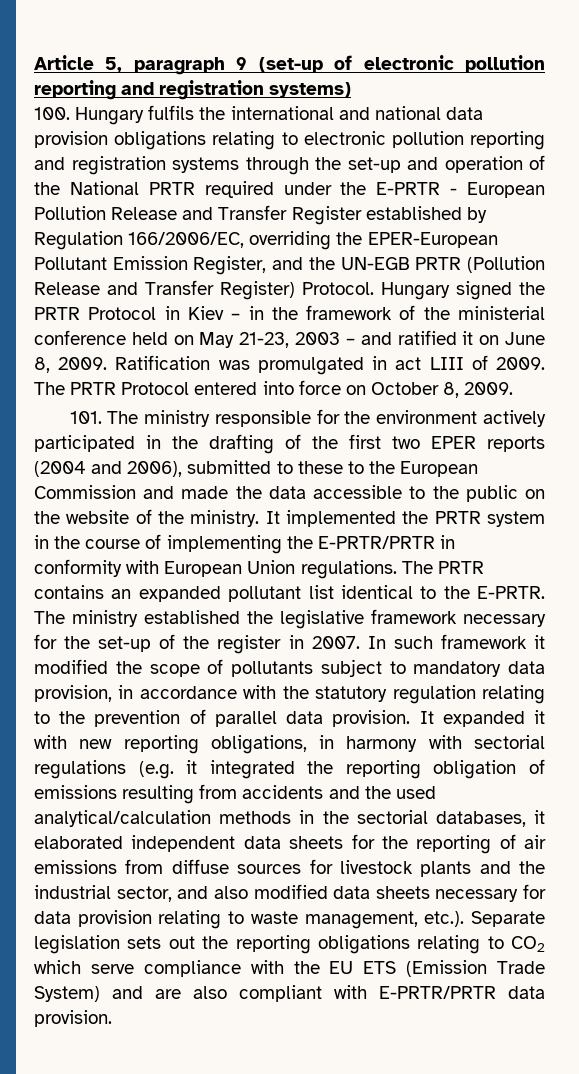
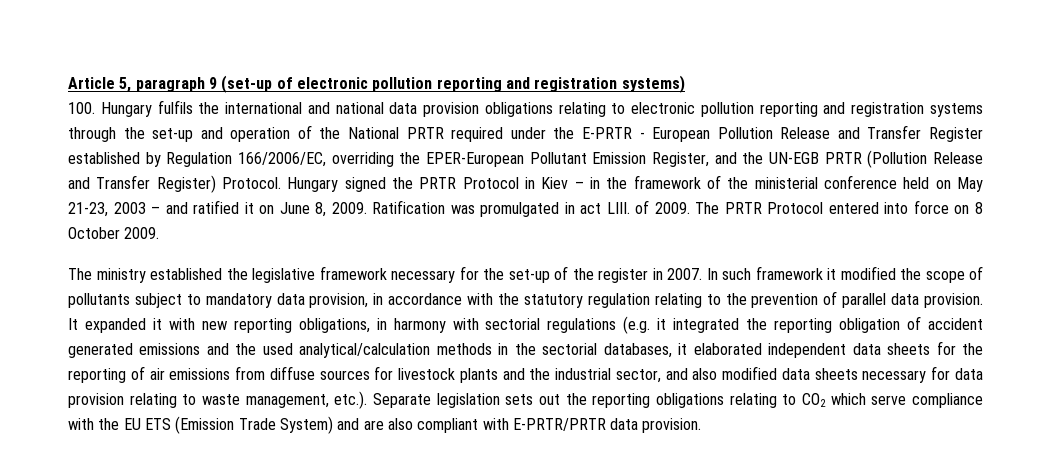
- Ratification was promulgated in act LIII of 2009.
+ Ratification was promulgated in act LIII. of 2009.
- The PRTR Protocol entered into force on October 8, 2009.
+ The PRTR Protocol entered into force on 8 October 2009.
- 101. The ministry responsible for the environment actively participated in the drafting of the first two EPER reports (2004 and 2006), submitted to these to the European Commission and made the data accessible to the public on the website of the ministry. It implemented the PRTR system in the course of implementing the E-PRTR/PRTR in conformity with European Union regulations. The PRTR contains an expanded pollutant list identical to the E-PRTR.
- It expanded it with new reporting obligations, in harmony with sectorial regulations (e.g. it integrated the reporting obligation of emissions resulting from accidents and the used analytical/calculation methods in the sectorial databases, it elaborated independent data sheets for the reporting of air emissions from diffuse sources for livestock plants and the industrial sector, and also modified data sheets necessary for data provision relating to waste management, etc.). Separate legislation sets out the reporting obligations relating to CO2 which serve compliance with the EU ETS (Emission Trade System) and are also compliant with E-PRTR/PRTR data provision.
+ It expanded it with new reporting obligations, in harmony with sectorial regulations (e.g. it integrated the reporting obligation of accident generated emissions and the used analytical/calculation methods in the sectorial databases, it elaborated independent data sheets for the reporting of air emissions from diffuse sources for livestock plants and the industrial sector, and also modified data sheets necessary for data provision relating to waste management, etc.). Separate legislation sets out the reporting obligations relating to CO2 which serve compliance with the EU ETS (Emission Trade System) and are also compliant with E-PRTR/PRTR data provision.

